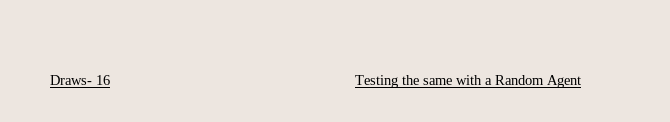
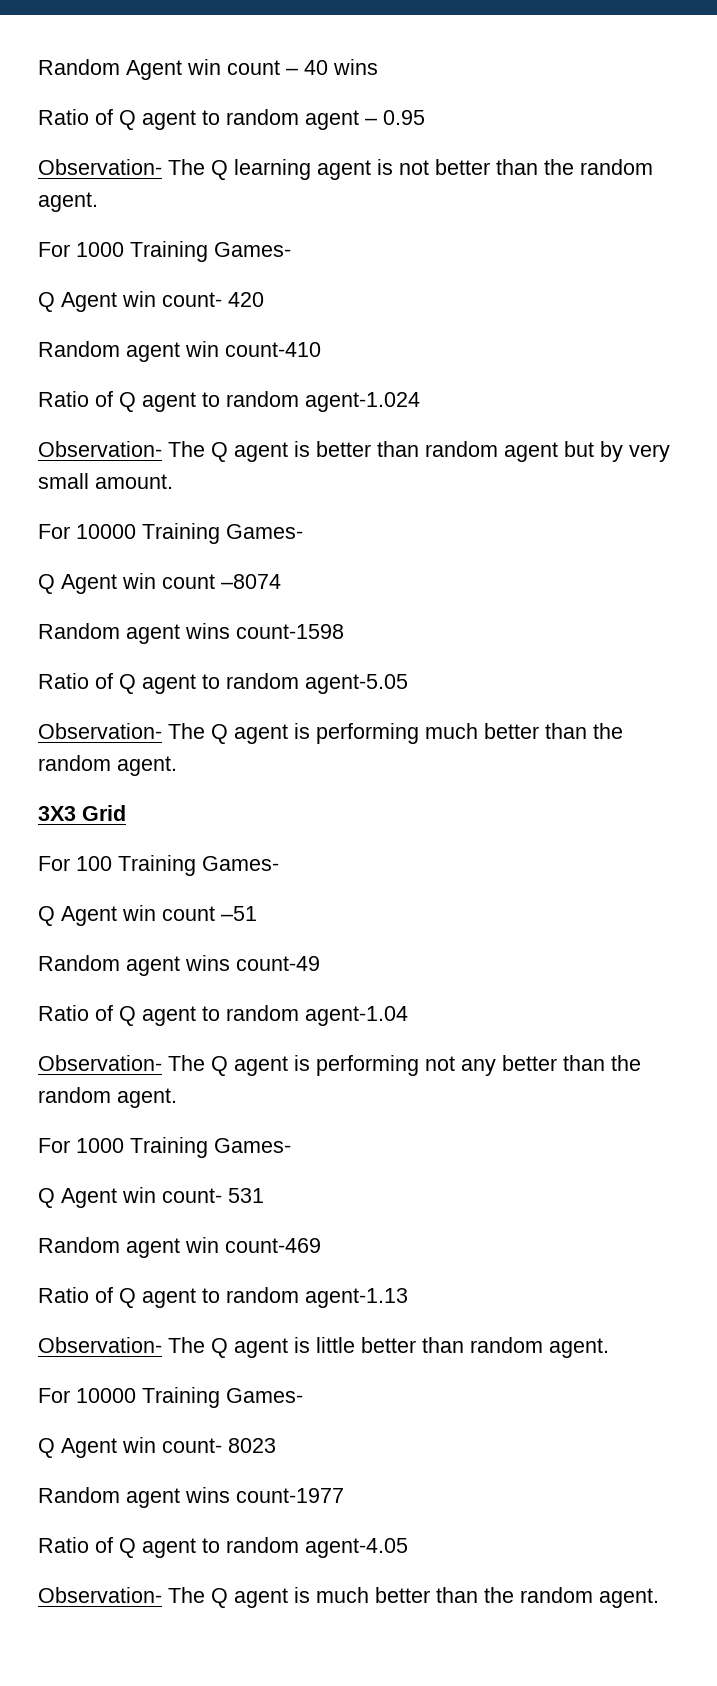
- Draws- 16
- Testing the same with a Random Agent
+ Random Agent win count – 40 wins
+ Ratio of Q agent to random agent – 0.95
+ Observation- The Q learning agent is not better than the random agent.
+ For 1000 Training Games-
+ Q Agent win count- 420
+ Random agent win count-410
+ Ratio of Q agent to random agent-1.024
+ Observation- The Q agent is better than random agent but by very small amount.
+ For 10000 Training Games-
+ Q Agent win count –8074
+ Random agent wins count-1598
+ Ratio of Q agent to random agent-5.05
+ Observation- The Q agent is performing much better than the random agent.
+ 3X3 Grid
+ For 100 Training Games-
+ Q Agent win count –51
+ Random agent wins count-49
+ Ratio of Q agent to random agent-1.04
+ Observation- The Q agent is performing not any better than the random agent.
+ For 1000 Training Games-
+ Q Agent win count- 531
+ Random agent win count-469
+ Ratio of Q agent to random agent-1.13
+ Observation- The Q agent is little better than random agent.
+ For 10000 Training Games-
+ Q Agent win count- 8023
+ Random agent wins count-1977
+ Ratio of Q agent to random agent-4.05
+ Observation- The Q agent is much better than the random agent.

